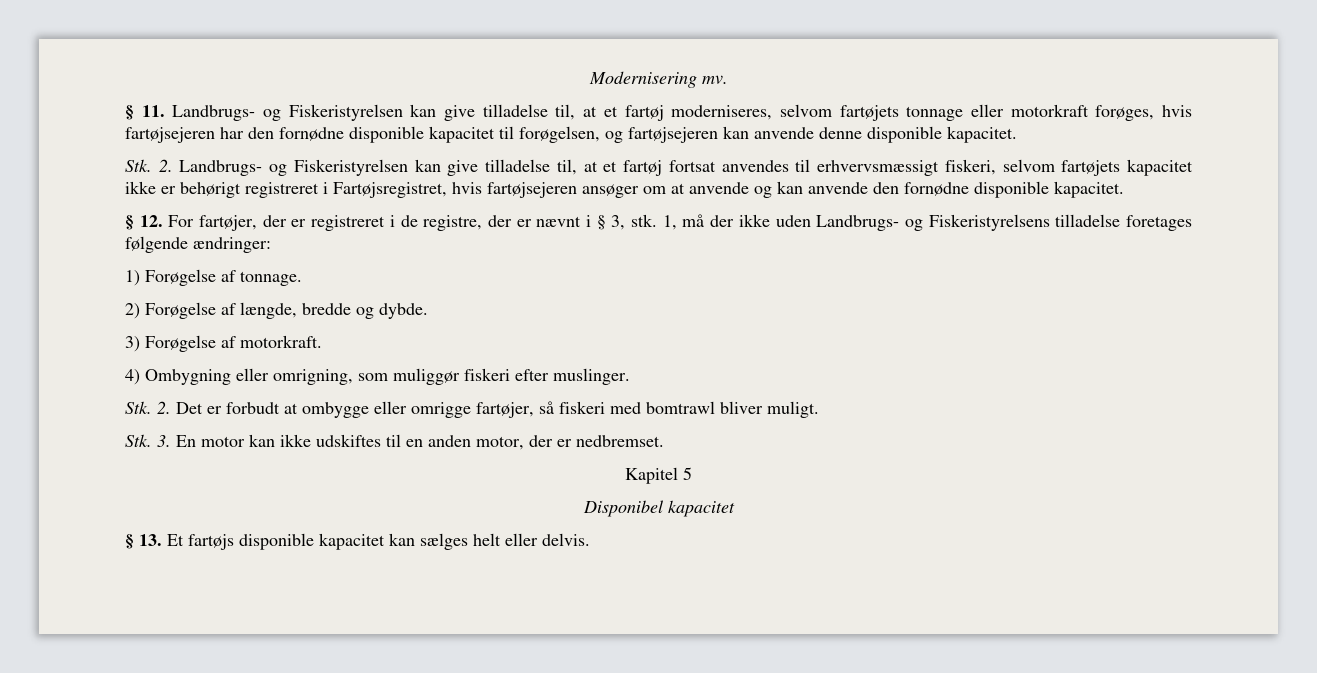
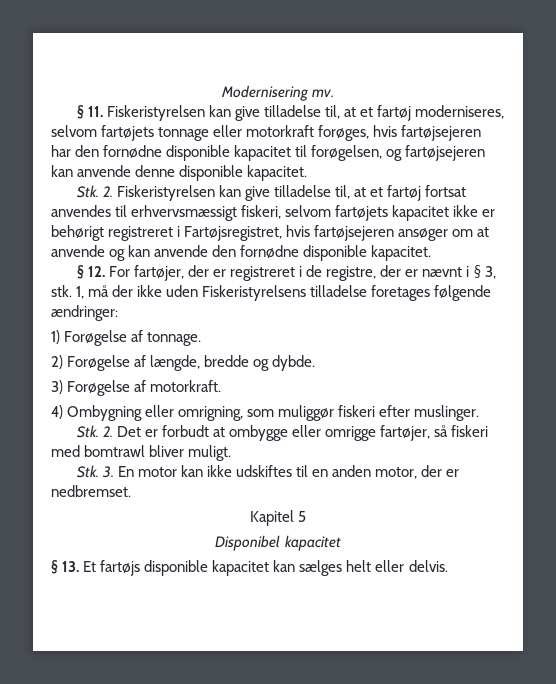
- § 11. Landbrugs- og Fiskeristyrelsen kan give tilladelse til, at et fartøj moderniseres, selvom fartøjets tonnage eller motorkraft forøges, hvis fartøjsejeren har den fornødne disponible kapacitet til forøgelsen, og fartøjsejeren kan anvende denne disponible kapacitet.
+ § 11. Fiskeristyrelsen kan give tilladelse til, at et fartøj moderniseres, selvom fartøjets tonnage eller motorkraft forøges, hvis fartøjsejeren har den fornødne disponible kapacitet til forøgelsen, og fartøjsejeren kan anvende denne disponible kapacitet.
- Stk. 2. Landbrugs- og Fiskeristyrelsen kan give tilladelse til, at et fartøj fortsat anvendes til erhvervsmæssigt fiskeri, selvom fartøjets kapacitet ikke er behørigt registreret i Fartøjsregistret, hvis fartøjsejeren ansøger om at anvende og kan anvende den fornødne disponible kapacitet.
+ Stk. 2. Fiskeristyrelsen kan give tilladelse til, at et fartøj fortsat anvendes til erhvervsmæssigt fiskeri, selvom fartøjets kapacitet ikke er behørigt registreret i Fartøjsregistret, hvis fartøjsejeren ansøger om at anvende og kan anvende den fornødne disponible kapacitet.
- 1, må der ikke uden Landbrugs- og Fiskeristyrelsens tilladelse foretages følgende ændringer:
+ 1, må der ikke uden Fiskeristyrelsens tilladelse foretages følgende ændringer:

